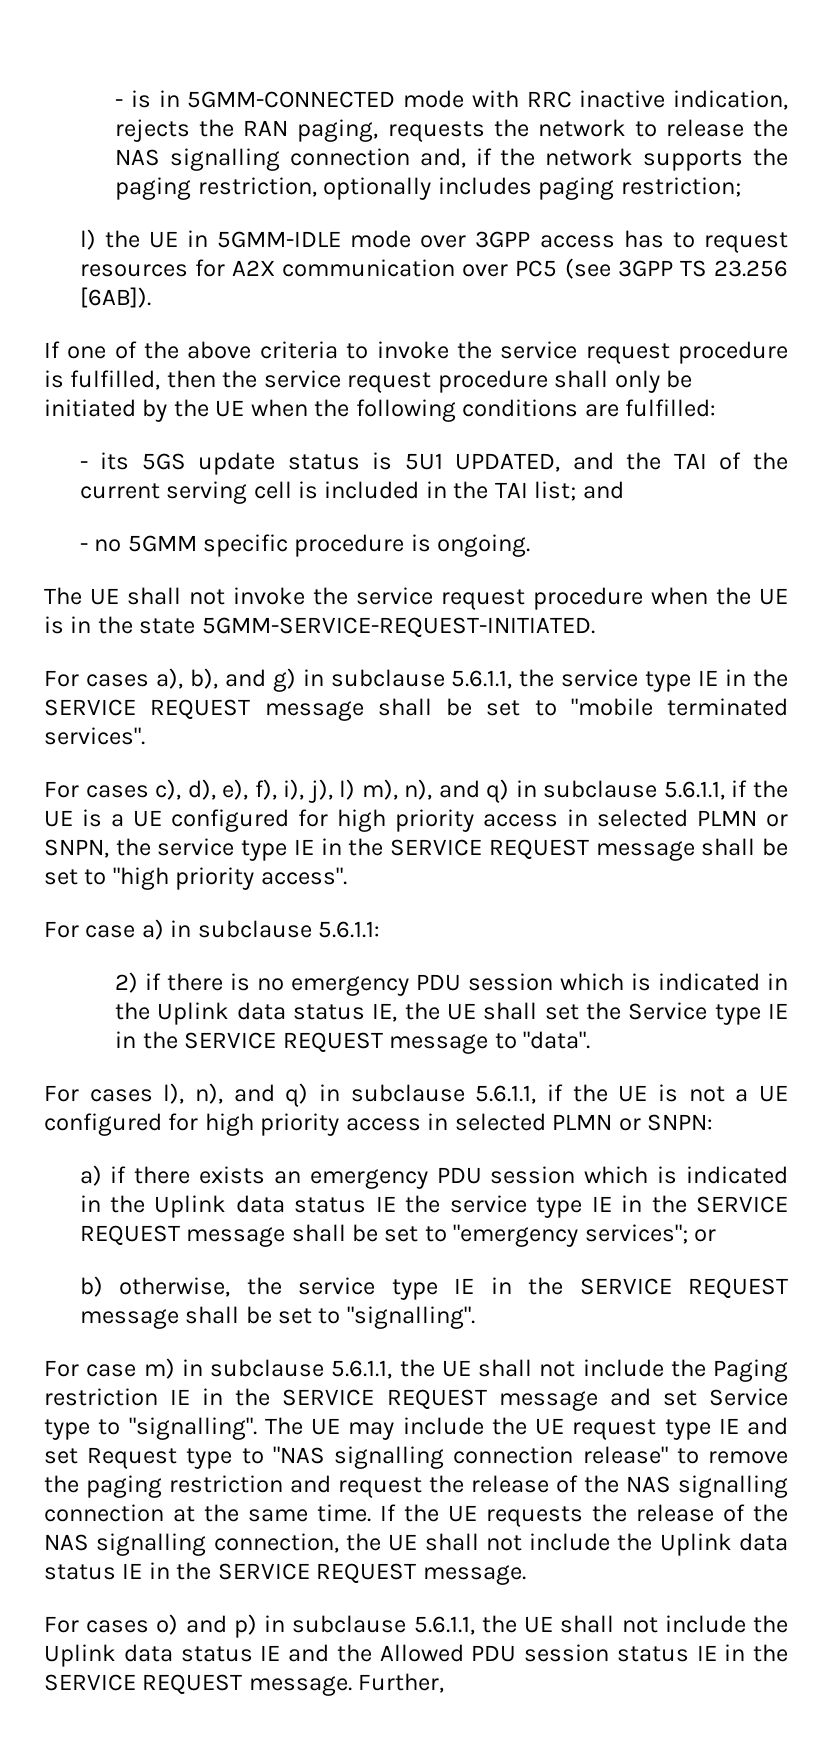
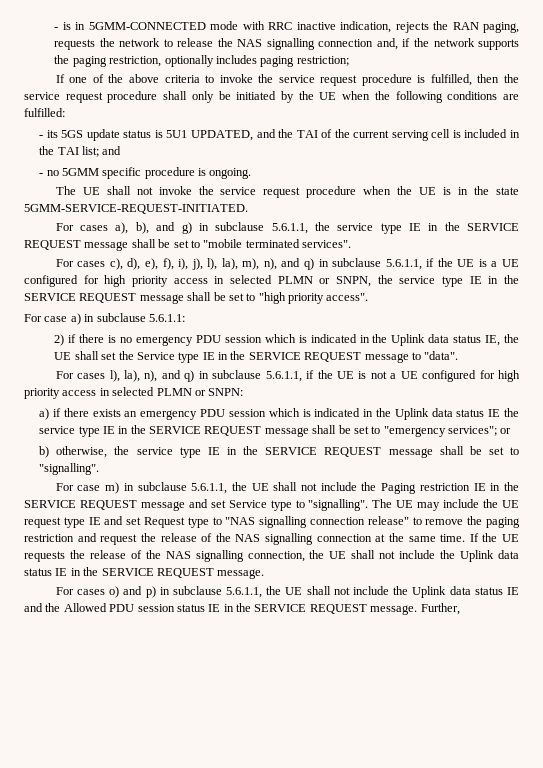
- l) the UE in 5GMM-IDLE mode over 3GPP access has to request resources for A2X communication over PC5 (see 3GPP TS 23.256 [6AB]).
- For cases c), d), e), f), i), j), l) m), n), and q) in subclause 5.6.1.1, if the UE is a UE configured for high priority access in selected PLMN or SNPN, the service type IE in the SERVICE REQUEST message shall be set to "high priority access".
+ For cases c), d), e), f), i), j), l), la), m), n), and q) in subclause 5.6.1.1, if the UE is a UE configured for high priority access in selected PLMN or SNPN, the service type IE in the SERVICE REQUEST message shall be set to "high priority access".
- For cases l), n), and q) in subclause 5.6.1.1, if the UE is not a UE configured for high priority access in selected PLMN or SNPN:
+ For cases l), la), n), and q) in subclause 5.6.1.1, if the UE is not a UE configured for high priority access in selected PLMN or SNPN:

